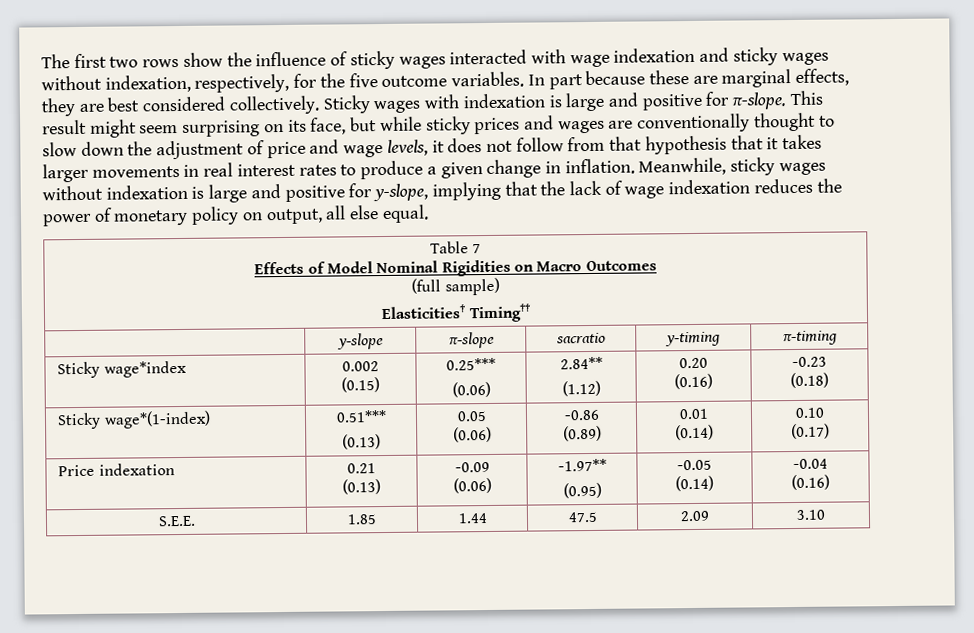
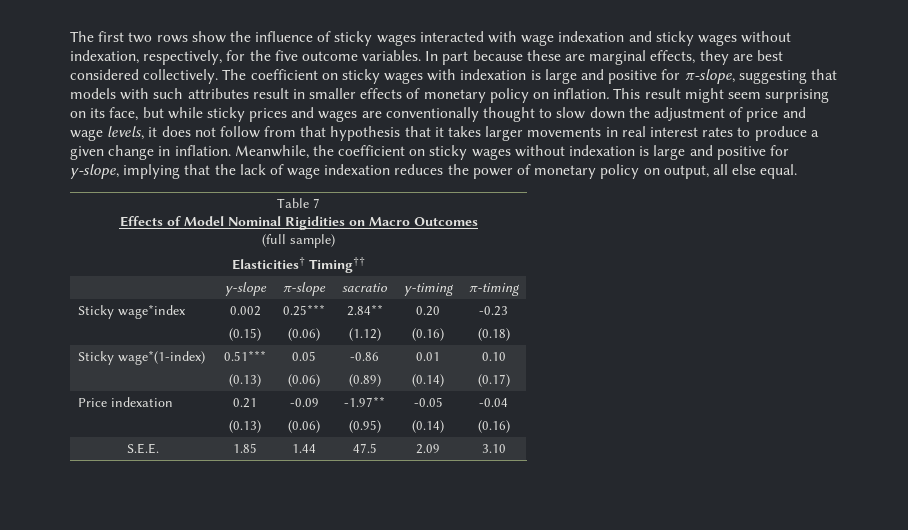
- Sticky wages with indexation is large and positive for π-slope.
+ The coefficient on sticky wages with indexation is large and positive for π-slope, suggesting that models with such attributes result in smaller effects of monetary policy on inflation.
- Meanwhile, sticky wages without indexation is large and positive for y-slope, implying that the lack of wage indexation reduces the power of monetary policy on output, all else equal.
+ Meanwhile, the coefficient on sticky wages without indexation is large and positive for y-slope, implying that the lack of wage indexation reduces the power of monetary policy on output, all else equal.

